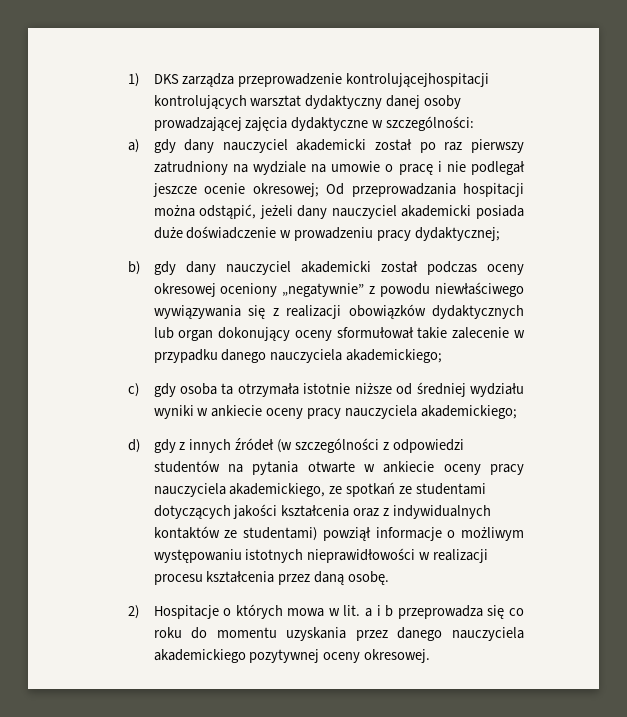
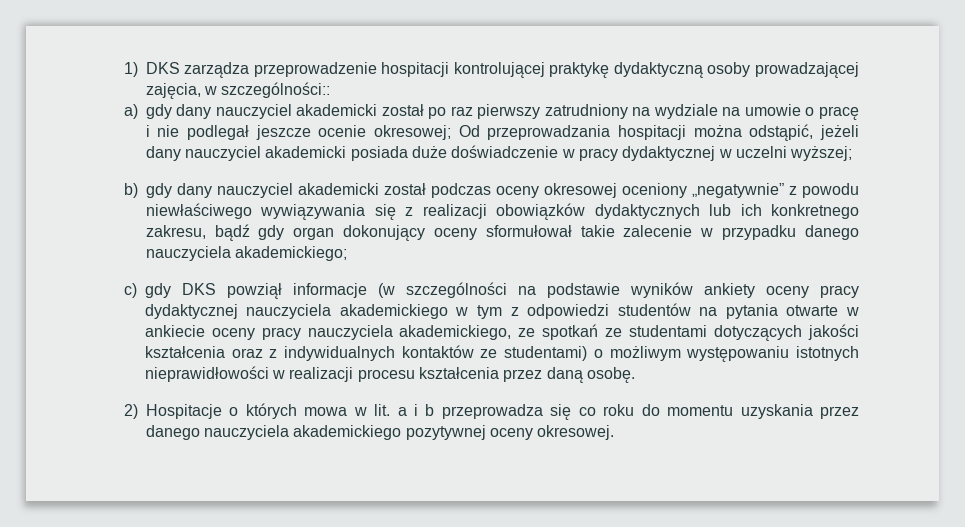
- 1) DKS zarządza przeprowadzenie kontrolującejhospitacji kontrolujących warsztat dydaktyczny danej osoby prowadzającej zajęcia dydaktyczne w szczególności:
+ 1) DKS zarządza przeprowadzenie hospitacji kontrolującej praktykę dydaktyczną osoby prowadzającej zajęcia, w szczególności::
- a) gdy dany nauczyciel akademicki został po raz pierwszy zatrudniony na wydziale na umowie o pracę i nie podlegał jeszcze ocenie okresowej; Od przeprowadzania hospitacji można odstąpić, jeżeli dany nauczyciel akademicki posiada duże doświadczenie w prowadzeniu pracy dydaktycznej;
+ a) gdy dany nauczyciel akademicki został po raz pierwszy zatrudniony na wydziale na umowie o pracę i nie podlegał jeszcze ocenie okresowej; Od przeprowadzania hospitacji można odstąpić, jeżeli dany nauczyciel akademicki posiada duże doświadczenie w pracy dydaktycznej w uczelni wyższej;
- b) gdy dany nauczyciel akademicki został podczas oceny okresowej oceniony „negatywnie” z powodu niewłaściwego wywiązywania się z realizacji obowiązków dydaktycznych lub organ dokonujący oceny sformułował takie zalecenie w przypadku danego nauczyciela akademickiego;
+ b) gdy dany nauczyciel akademicki został podczas oceny okresowej oceniony „negatywnie” z powodu niewłaściwego wywiązywania się z realizacji obowiązków dydaktycznych lub ich konkretnego zakresu, bądź gdy organ dokonujący oceny sformułował takie zalecenie w przypadku danego nauczyciela akademickiego;
- c) gdy osoba ta otrzymała istotnie niższe od średniej wydziału wyniki w ankiecie oceny pracy nauczyciela akademickiego;
- d) gdy z innych źródeł (w szczególności z odpowiedzi studentów na pytania otwarte w ankiecie oceny pracy nauczyciela akademickiego, ze spotkań ze studentami dotyczących jakości kształcenia oraz z indywidualnych kontaktów ze studentami) powziął informacje o możliwym występowaniu istotnych nieprawidłowości w realizacji procesu kształcenia przez daną osobę.
+ c) gdy DKS powziął informacje (w szczególności na podstawie wyników ankiety oceny pracy dydaktycznej nauczyciela akademickiego w tym z odpowiedzi studentów na pytania otwarte w ankiecie oceny pracy nauczyciela akademickiego, ze spotkań ze studentami dotyczących jakości kształcenia oraz z indywidualnych kontaktów ze studentami) o możliwym występowaniu istotnych nieprawidłowości w realizacji procesu kształcenia przez daną osobę.

